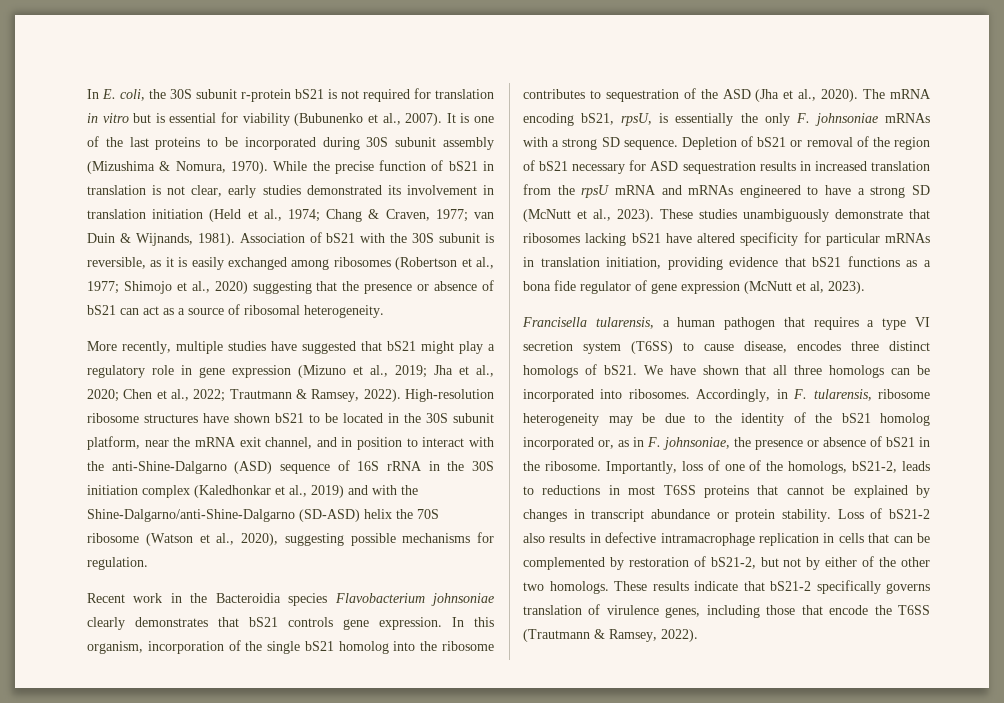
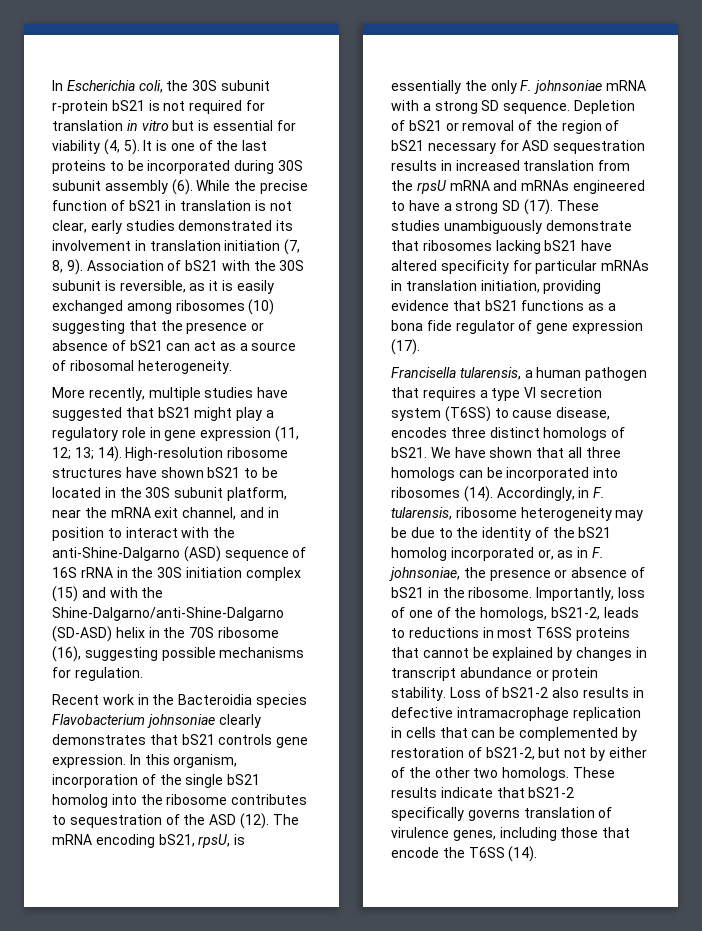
- In E. coli, the 30S subunit r-protein bS21 is not required for translation in vitro but is essential for viability (Bubunenko et al., 2007).
+ In Escherichia coli, the 30S subunit r-protein bS21 is not required for translation in vitro but is essential for viability (4, 5).
- It is one of the last proteins to be incorporated during 30S subunit assembly (Mizushima & Nomura, 1970).
+ It is one of the last proteins to be incorporated during 30S subunit assembly (6).
- While the precise function of bS21 in translation is not clear, early studies demonstrated its involvement in translation initiation (Held et al., 1974; Chang & Craven, 1977; van Duin & Wijnands, 1981).
+ While the precise function of bS21 in translation is not clear, early studies demonstrated its involvement in translation initiation (7, 8, 9).
- Association of bS21 with the 30S subunit is reversible, as it is easily exchanged among ribosomes (Robertson et al., 1977; Shimojo et al., 2020) suggesting that the presence or absence of bS21 can act as a source of ribosomal heterogeneity.
+ Association of bS21 with the 30S subunit is reversible, as it is easily exchanged among ribosomes (10) suggesting that the presence or absence of bS21 can act as a source of ribosomal heterogeneity.
- More recently, multiple studies have suggested that bS21 might play a regulatory role in gene expression (Mizuno et al., 2019; Jha et al., 2020; Chen et al., 2022; Trautmann & Ramsey, 2022).
+ More recently, multiple studies have suggested that bS21 might play a regulatory role in gene expression (11, 12; 13; 14).
- High-resolution ribosome structures have shown bS21 to be located in the 30S subunit platform, near the mRNA exit channel, and in position to interact with the anti-Shine-Dalgarno (ASD) sequence of 16S rRNA in the 30S initiation complex (Kaledhonkar et al., 2019) and with the Shine-Dalgarno/anti-Shine-Dalgarno (SD-ASD) helix the 70S ribosome (Watson et al., 2020), suggesting possible mechanisms for regulation.
+ High-resolution ribosome structures have shown bS21 to be located in the 30S subunit platform, near the mRNA exit channel, and in position to interact with the anti-Shine-Dalgarno (ASD) sequence of 16S rRNA in the 30S initiation complex (15) and with the Shine-Dalgarno/anti-Shine-Dalgarno (SD-ASD) helix in the 70S ribosome (16), suggesting possible mechanisms for regulation.
- In this organism, incorporation of the single bS21 homolog into the ribosome contributes to sequestration of the ASD (Jha et al., 2020).
+ In this organism, incorporation of the single bS21 homolog into the ribosome contributes to sequestration of the ASD (12).
- The mRNA encoding bS21, rpsU, is essentially the only F. johnsoniae mRNAs with a strong SD sequence.
+ The mRNA encoding bS21, rpsU, is essentially the only F. johnsoniae mRNA with a strong SD sequence.
- Depletion of bS21 or removal of the region of bS21 necessary for ASD sequestration results in increased translation from the rpsU mRNA and mRNAs engineered to have a strong SD (McNutt et al., 2023).
+ Depletion of bS21 or removal of the region of bS21 necessary for ASD sequestration results in increased translation from the rpsU mRNA and mRNAs engineered to have a strong SD (17).
- These studies unambiguously demonstrate that ribosomes lacking bS21 have altered specificity for particular mRNAs in translation initiation, providing evidence that bS21 functions as a bona fide regulator of gene expression (McNutt et al, 2023).
+ These studies unambiguously demonstrate that ribosomes lacking bS21 have altered specificity for particular mRNAs in translation initiation, providing evidence that bS21 functions as a bona fide regulator of gene expression (17).
- We have shown that all three homologs can be incorporated into ribosomes.
+ We have shown that all three homologs can be incorporated into ribosomes (14).
- These results indicate that bS21-2 specifically governs translation of virulence genes, including those that encode the T6SS (Trautmann & Ramsey, 2022).
+ These results indicate that bS21-2 specifically governs translation of virulence genes, including those that encode the T6SS (14).

